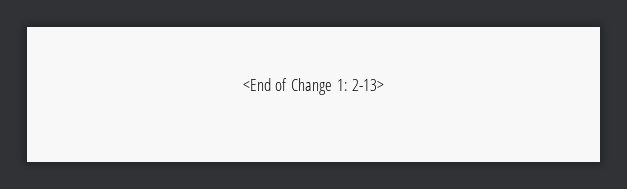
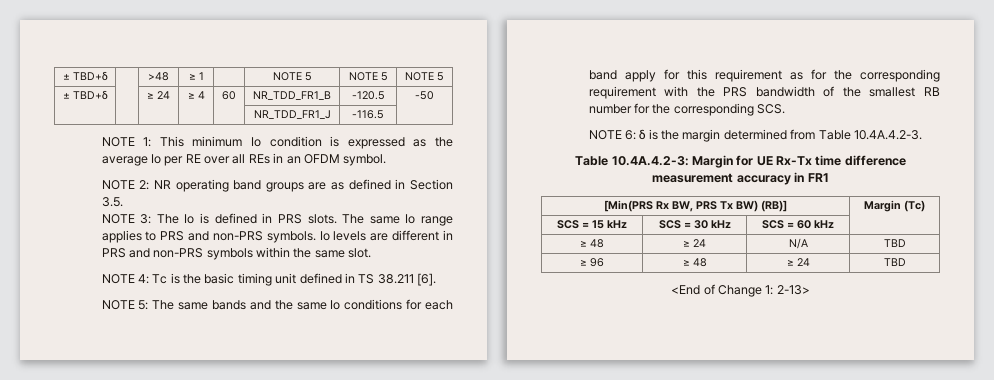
+ ± TBD+δ | | >48 | ≥ 1 | | NOTE 5 | NOTE 5 | NOTE 5
+ ± TBD+δ | | ≥ 24 | ≥ 4 | 60 | NR_TDD_FR1_B | -120.5 | -50
+ | | | | | NR_TDD_FR1_J | -116.5 |
+ NOTE 1: This minimum Io condition is expressed as the average Io per RE over all REs in an OFDM symbol.
+ NOTE 2: NR operating band groups are as defined in Section 3.5.
+ NOTE 3: The Io is defined in PRS slots. The same Io range applies to PRS and non-PRS symbols. Io levels are different in PRS and non-PRS symbols within the same slot.
+ NOTE 4: Tc is the basic timing unit defined in TS 38.211 [6].
+ NOTE 5: The same bands and the same Io conditions for each band apply for this requirement as for the corresponding requirement with the PRS bandwidth of the smallest RB number for the corresponding SCS.
+ NOTE 6: δ is the margin determined from Table 10.4A.4.2-3.
+ Table 10.4A.4.2-3: Margin for UE Rx-Tx time difference measurement accuracy in FR1
+ [Min(PRS Rx BW, PRS Tx BW) (RB)] | Margin (Tc)
+ SCS = 15 kHz | SCS = 30 kHz | SCS = 60 kHz |
+ ≥ 48 | ≥ 24 | N/A | TBD
+ ≥ 96 | ≥ 48 | ≥ 24 | TBD

